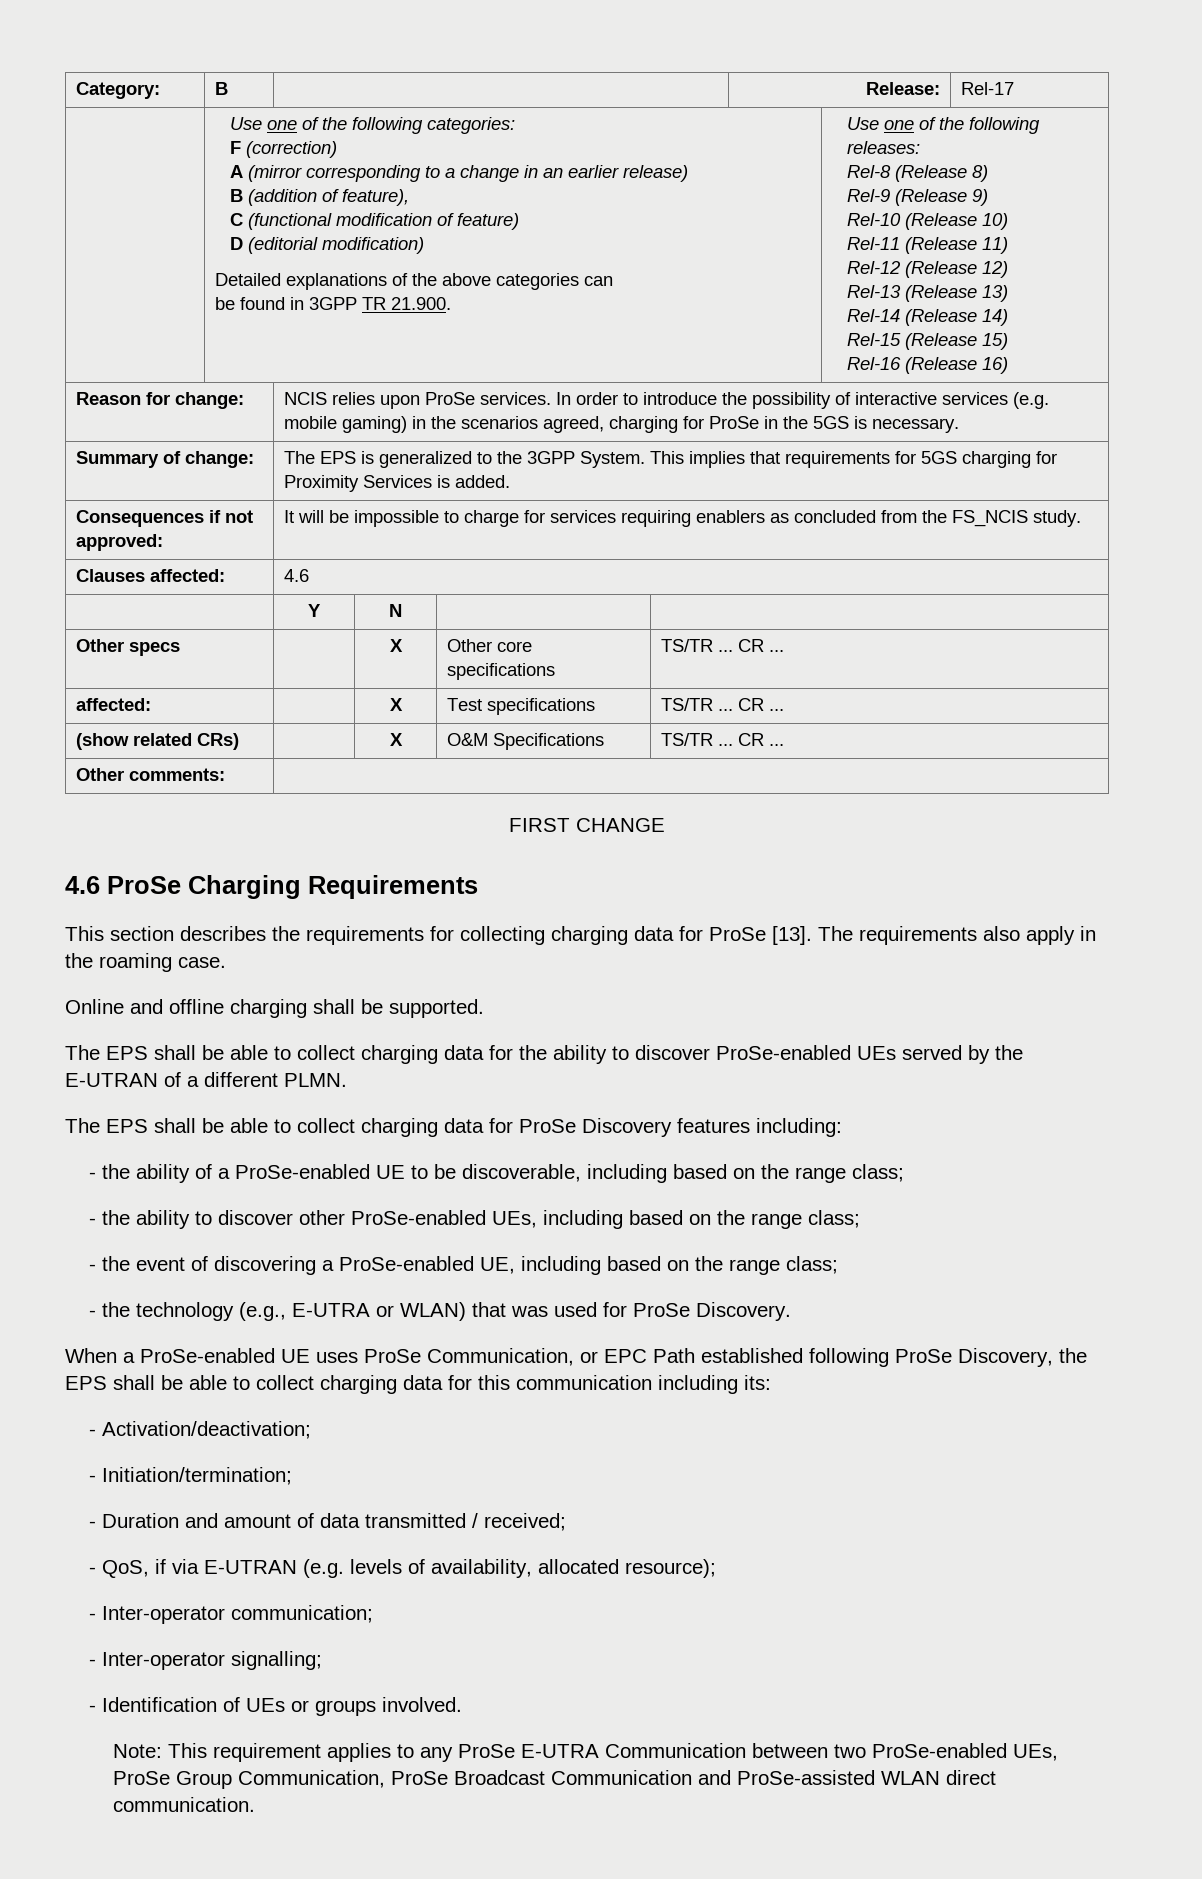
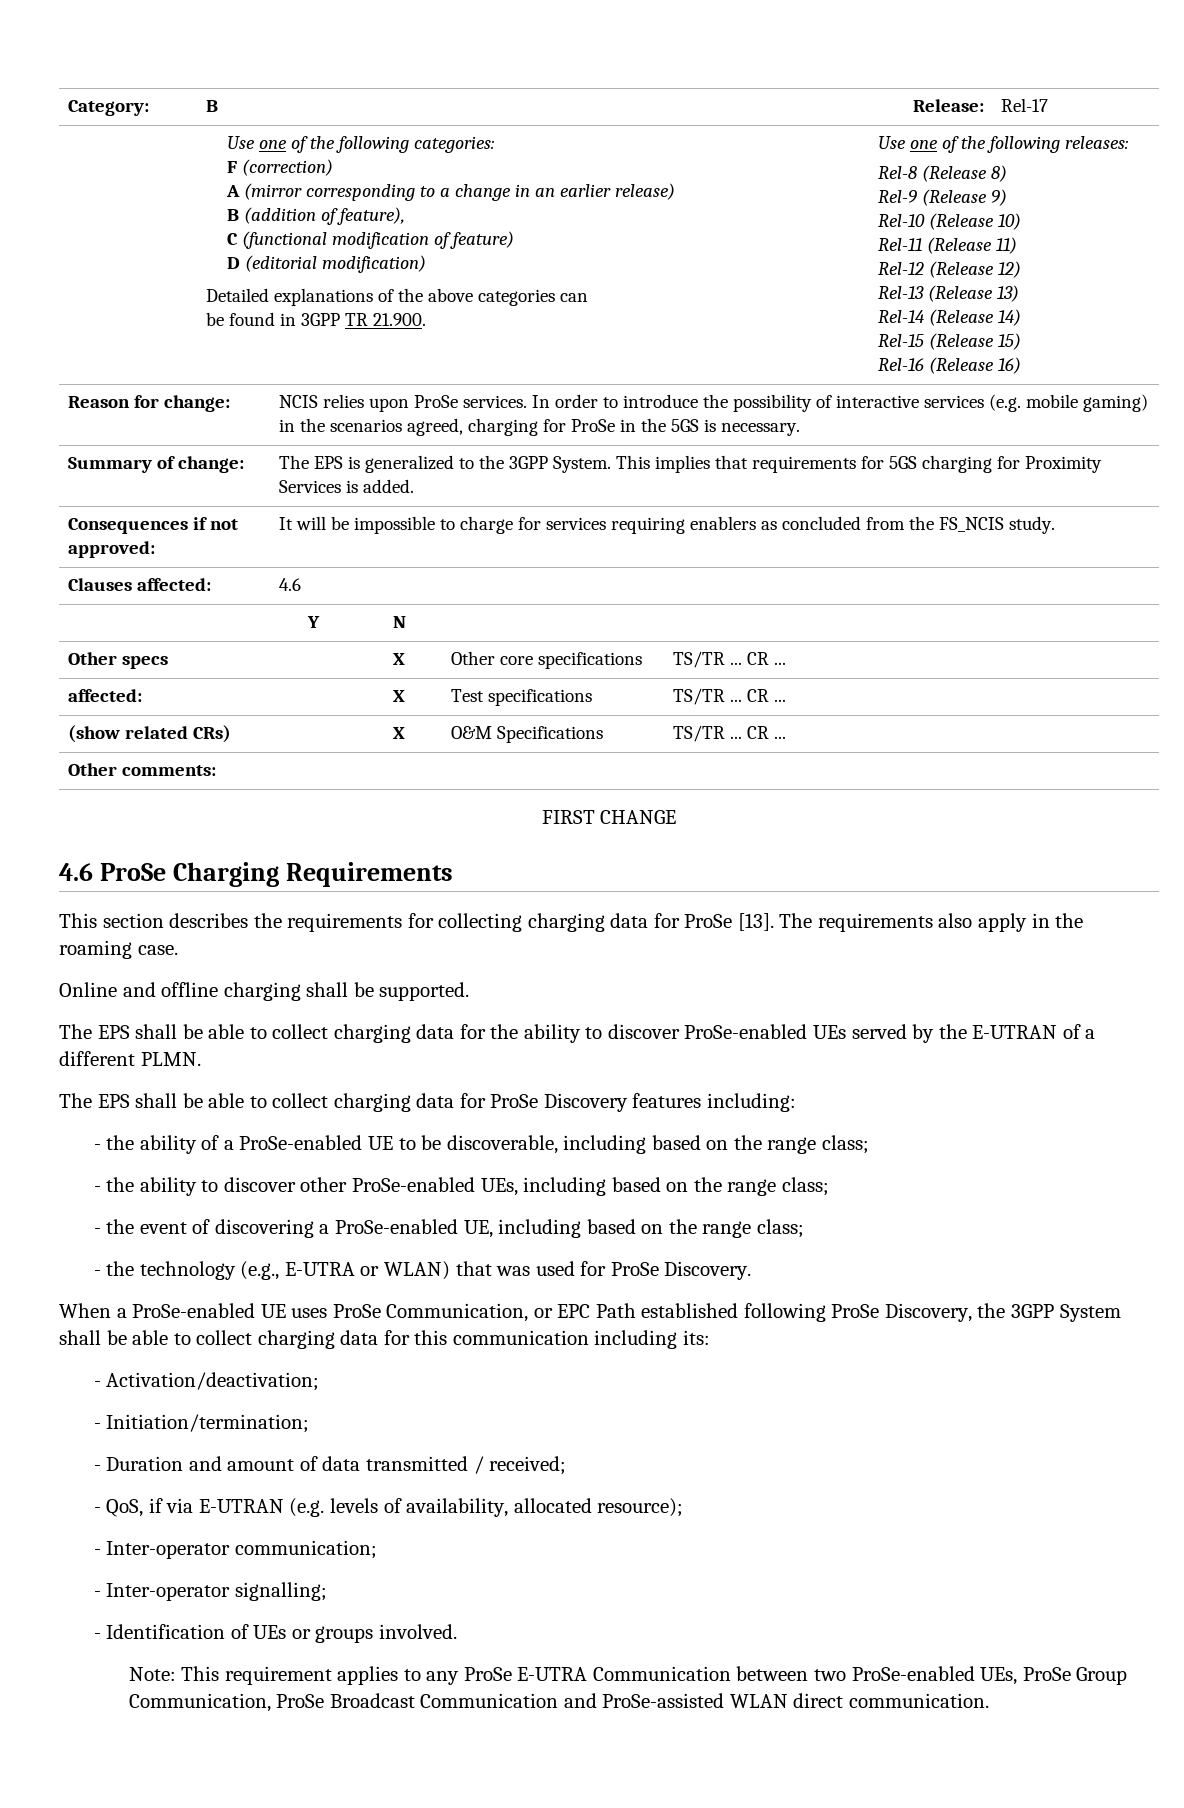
- When a ProSe-enabled UE uses ProSe Communication, or EPC Path established following ProSe Discovery, the EPS shall be able to collect charging data for this communication including its:
+ When a ProSe-enabled UE uses ProSe Communication, or EPC Path established following ProSe Discovery, the 3GPP System shall be able to collect charging data for this communication including its:

